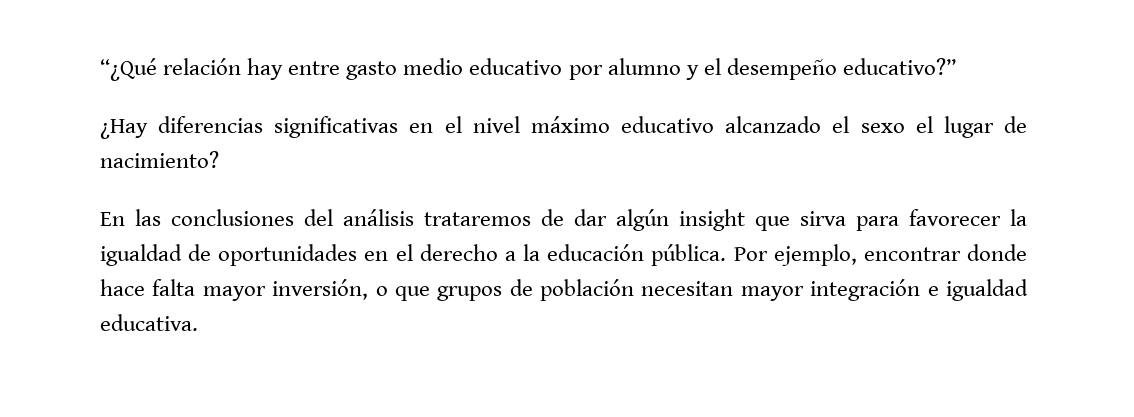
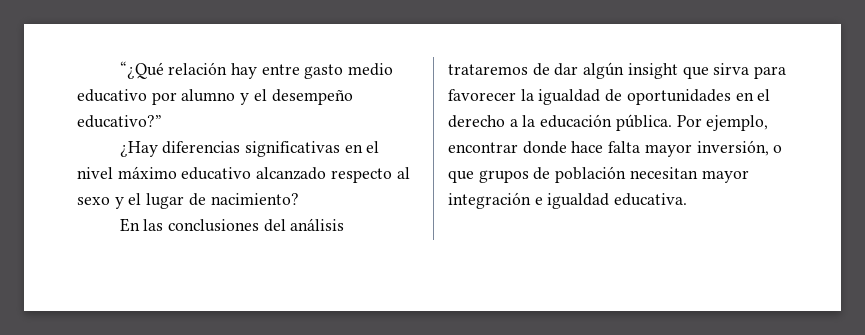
- ¿Hay diferencias significativas en el nivel máximo educativo alcanzado el sexo el lugar de nacimiento?
+ ¿Hay diferencias significativas en el nivel máximo educativo alcanzado respecto al sexo y el lugar de nacimiento?

